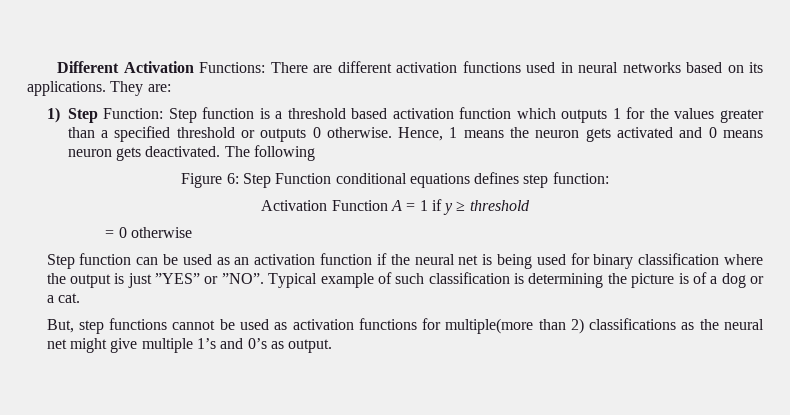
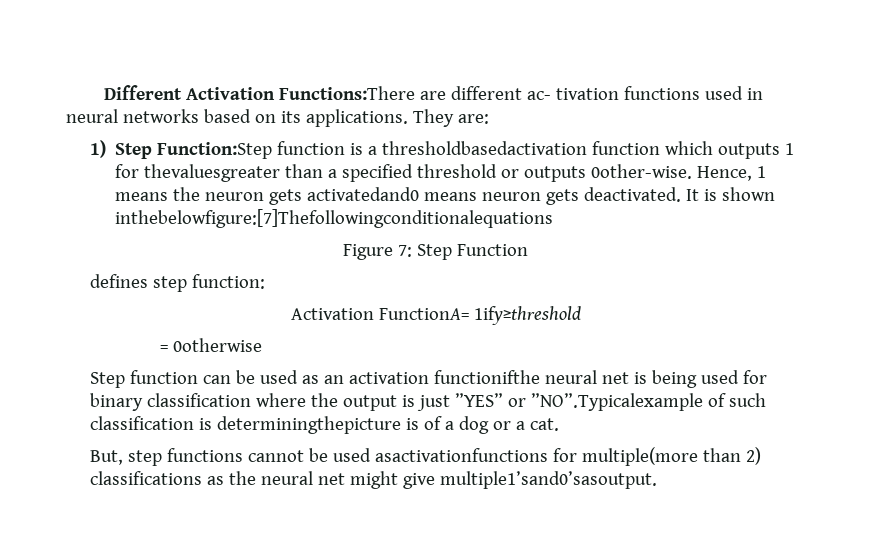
- Different Activation Functions: There are different activation functions used in neural networks based on its applications.
+ Different Activation Functions:There are different ac- tivation functions used in neural networks based on its applications.
- 1) Step Function: Step function is a threshold based activation function which outputs 1 for the values greater than a specified threshold or outputs 0 otherwise.
+ 1) Step Function:Step function is a thresholdbasedactivation function which outputs 1 for thevaluesgreater than a specified threshold or outputs 0other-wise.
- Hence, 1 means the neuron gets activated and 0 means neuron gets deactivated.
+ Hence, 1 means the neuron gets activatedand0 means neuron gets deactivated.
- The following
+ It is shown inthebelowfigure:[7]Thefollowingconditionalequations
- Figure 6: Step Function conditional equations defines step function:
+ Figure 7: Step Function
+ defines step function:
- Activation Function A = 1 if y ≥ threshold
- = 0 otherwise
+ Activation FunctionA= 1ify≥threshold
+ = 0otherwise
- Step function can be used as an activation function if the neural net is being used for binary classification where the output is just ”YES” or ”NO”. Typical example of such classification is determining the picture is of a dog or a cat.
+ Step function can be used as an activation functionifthe neural net is being used for binary classification where the output is just ”YES” or ”NO”.Typicalexample of such classification is determiningthepicture is of a dog or a cat.
- But, step functions cannot be used as activation functions for multiple(more than 2) classifications as the neural net might give multiple 1’s and 0’s as output.
+ But, step functions cannot be used asactivationfunctions for multiple(more than 2) classifications as the neural net might give multiple1’sand0’sasoutput.

